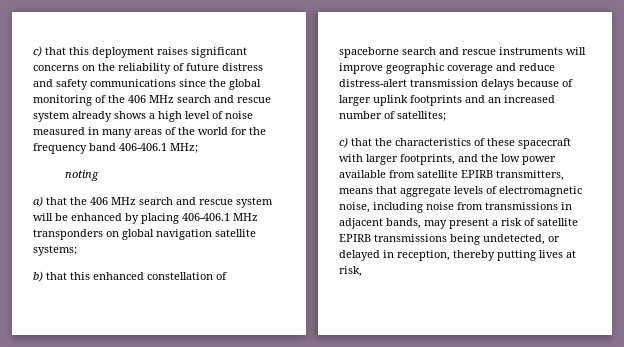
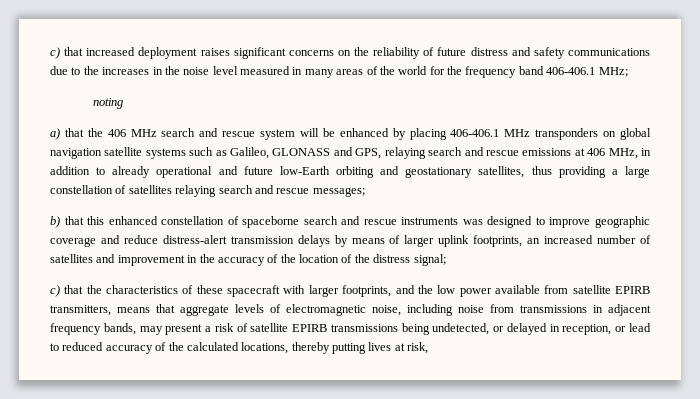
- c) that this deployment raises significant concerns on the reliability of future distress and safety communications since the global monitoring of the 406 MHz search and rescue system already shows a high level of noise measured in many areas of the world for the frequency band 406-406.1 MHz;
+ c) that increased deployment raises significant concerns on the reliability of future distress and safety communications due to the increases in the noise level measured in many areas of the world for the frequency band 406-406.1 MHz;
- a) that the 406 MHz search and rescue system will be enhanced by placing 406-406.1 MHz transponders on global navigation satellite systems;
+ a) that the 406 MHz search and rescue system will be enhanced by placing 406-406.1 MHz transponders on global navigation satellite systems such as Galileo, GLONASS and GPS, relaying search and rescue emissions at 406 MHz, in addition to already operational and future low-Earth orbiting and geostationary satellites, thus providing a large constellation of satellites relaying search and rescue messages;
- b) that this enhanced constellation of spaceborne search and rescue instruments will improve geographic coverage and reduce distress-alert transmission delays because of larger uplink footprints and an increased number of satellites;
+ b) that this enhanced constellation of spaceborne search and rescue instruments was designed to improve geographic coverage and reduce distress-alert transmission delays by means of larger uplink footprints, an increased number of satellites and improvement in the accuracy of the location of the distress signal;
- c) that the characteristics of these spacecraft with larger footprints, and the low power available from satellite EPIRB transmitters, means that aggregate levels of electromagnetic noise, including noise from transmissions in adjacent bands, may present a risk of satellite EPIRB transmissions being undetected, or delayed in reception, thereby putting lives at risk,
+ c) that the characteristics of these spacecraft with larger footprints, and the low power available from satellite EPIRB transmitters, means that aggregate levels of electromagnetic noise, including noise from transmissions in adjacent frequency bands, may present a risk of satellite EPIRB transmissions being undetected, or delayed in reception, or lead to reduced accuracy of the calculated locations, thereby putting lives at risk,

